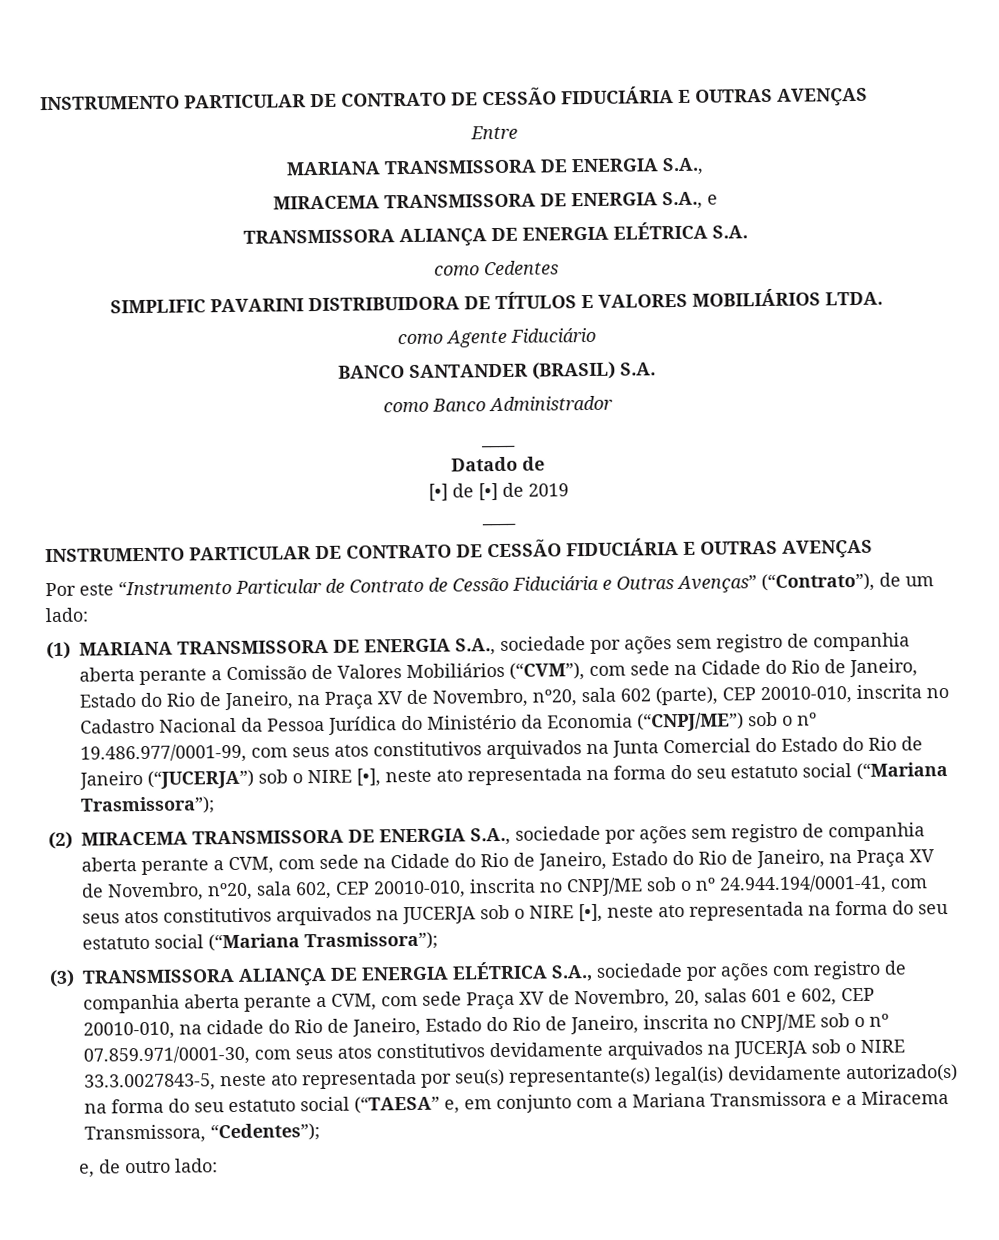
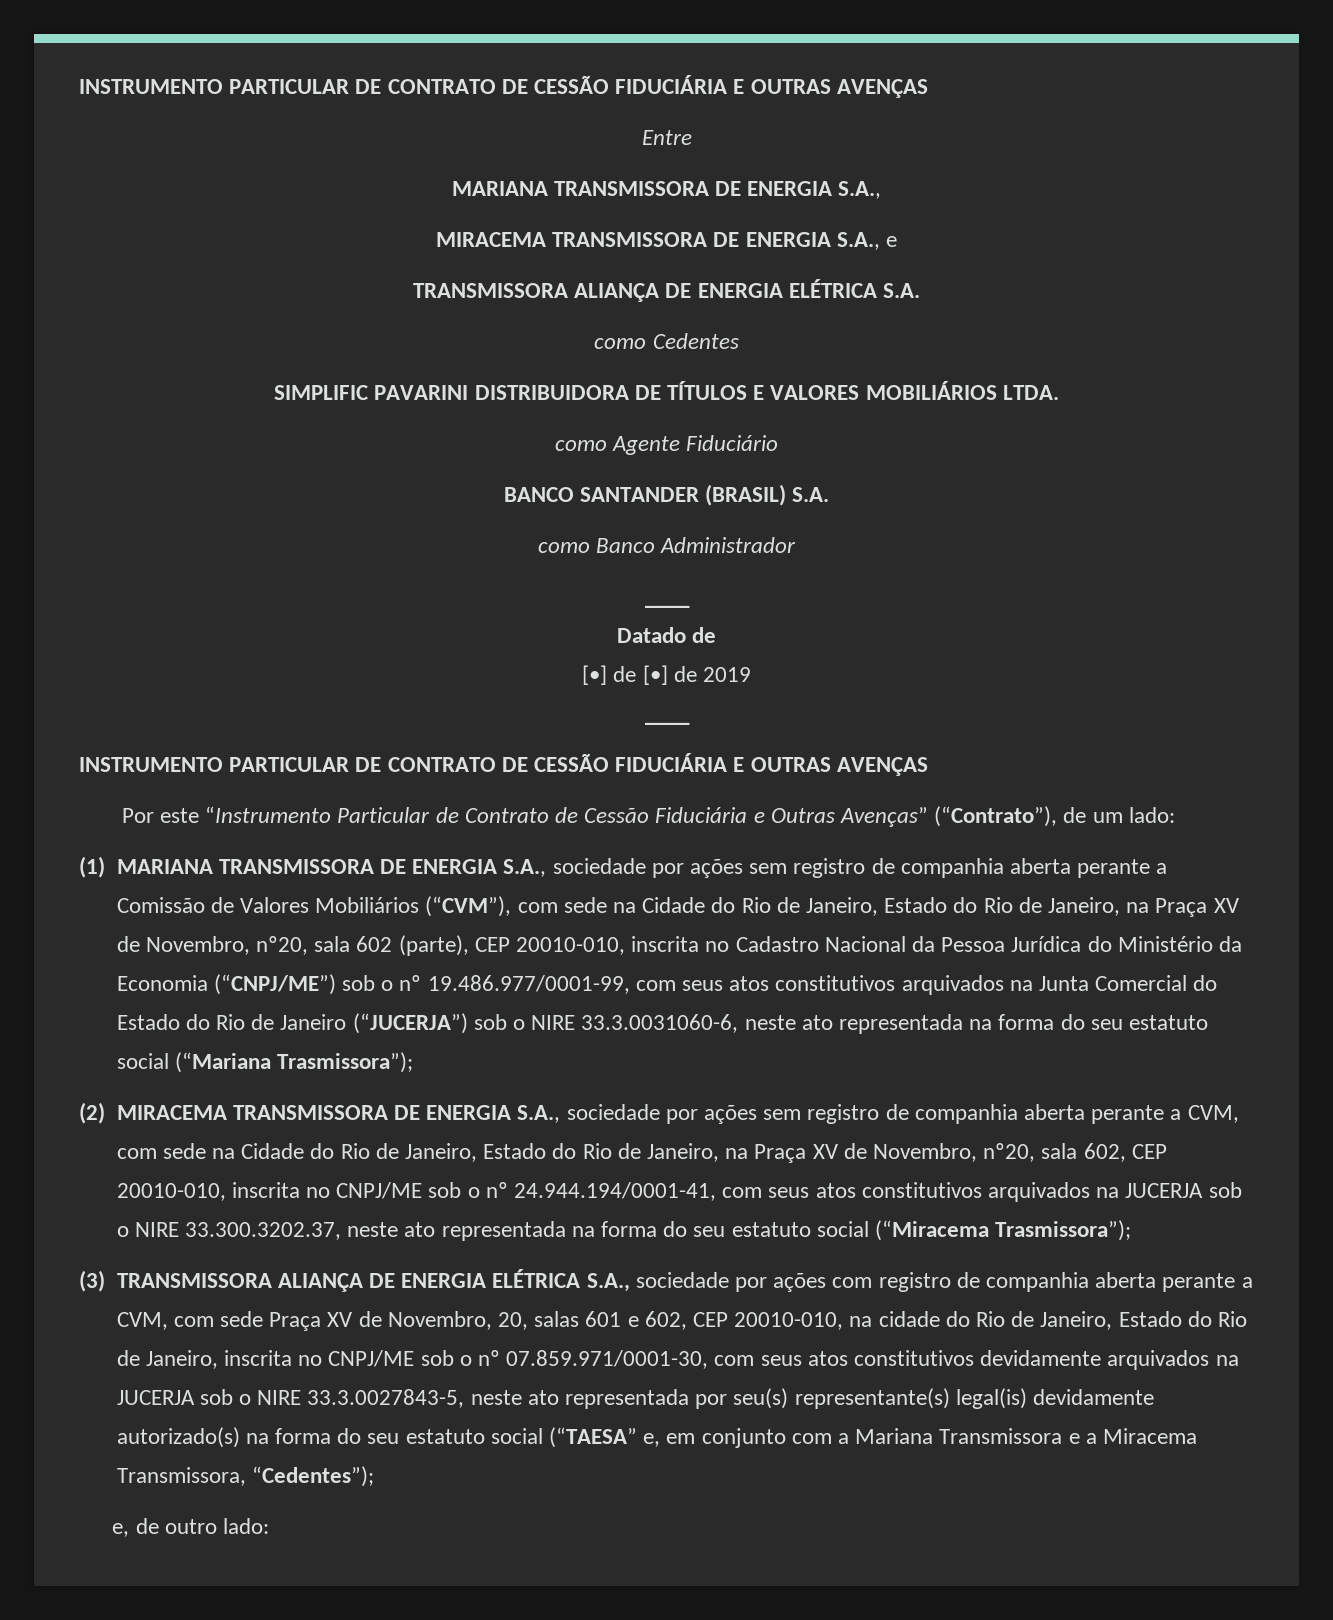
- (1) MARIANA TRANSMISSORA DE ENERGIA S.A., sociedade por ações sem registro de companhia aberta perante a Comissão de Valores Mobiliários (“CVM”), com sede na Cidade do Rio de Janeiro, Estado do Rio de Janeiro, na Praça XV de Novembro, nº20, sala 602 (parte), CEP 20010-010, inscrita no Cadastro Nacional da Pessoa Jurídica do Ministério da Economia (“CNPJ/ME”) sob o nº 19.486.977/0001-99, com seus atos constitutivos arquivados na Junta Comercial do Estado do Rio de Janeiro (“JUCERJA”) sob o NIRE [•], neste ato representada na forma do seu estatuto social (“Mariana Trasmissora”);
+ (1) MARIANA TRANSMISSORA DE ENERGIA S.A., sociedade por ações sem registro de companhia aberta perante a Comissão de Valores Mobiliários (“CVM”), com sede na Cidade do Rio de Janeiro, Estado do Rio de Janeiro, na Praça XV de Novembro, nº20, sala 602 (parte), CEP 20010-010, inscrita no Cadastro Nacional da Pessoa Jurídica do Ministério da Economia (“CNPJ/ME”) sob o nº 19.486.977/0001-99, com seus atos constitutivos arquivados na Junta Comercial do Estado do Rio de Janeiro (“JUCERJA”) sob o NIRE 33.3.0031060-6, neste ato representada na forma do seu estatuto social (“Mariana Trasmissora”);
- (2) MIRACEMA TRANSMISSORA DE ENERGIA S.A., sociedade por ações sem registro de companhia aberta perante a CVM, com sede na Cidade do Rio de Janeiro, Estado do Rio de Janeiro, na Praça XV de Novembro, nº20, sala 602, CEP 20010-010, inscrita no CNPJ/ME sob o nº 24.944.194/0001-41, com seus atos constitutivos arquivados na JUCERJA sob o NIRE [•], neste ato representada na forma do seu estatuto social (“Mariana Trasmissora”);
+ (2) MIRACEMA TRANSMISSORA DE ENERGIA S.A., sociedade por ações sem registro de companhia aberta perante a CVM, com sede na Cidade do Rio de Janeiro, Estado do Rio de Janeiro, na Praça XV de Novembro, nº20, sala 602, CEP 20010-010, inscrita no CNPJ/ME sob o nº 24.944.194/0001-41, com seus atos constitutivos arquivados na JUCERJA sob o NIRE 33.300.3202.37, neste ato representada na forma do seu estatuto social (“Miracema Trasmissora”);

